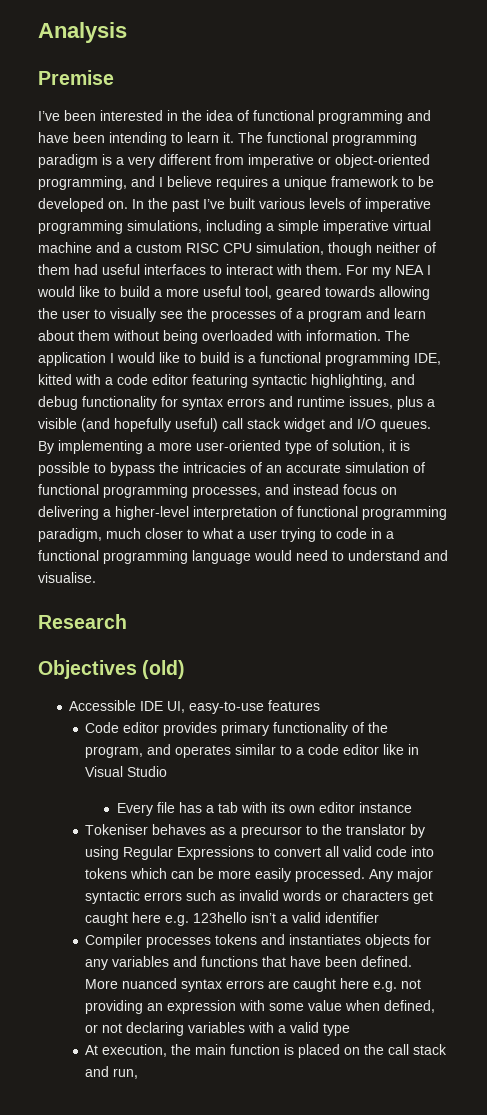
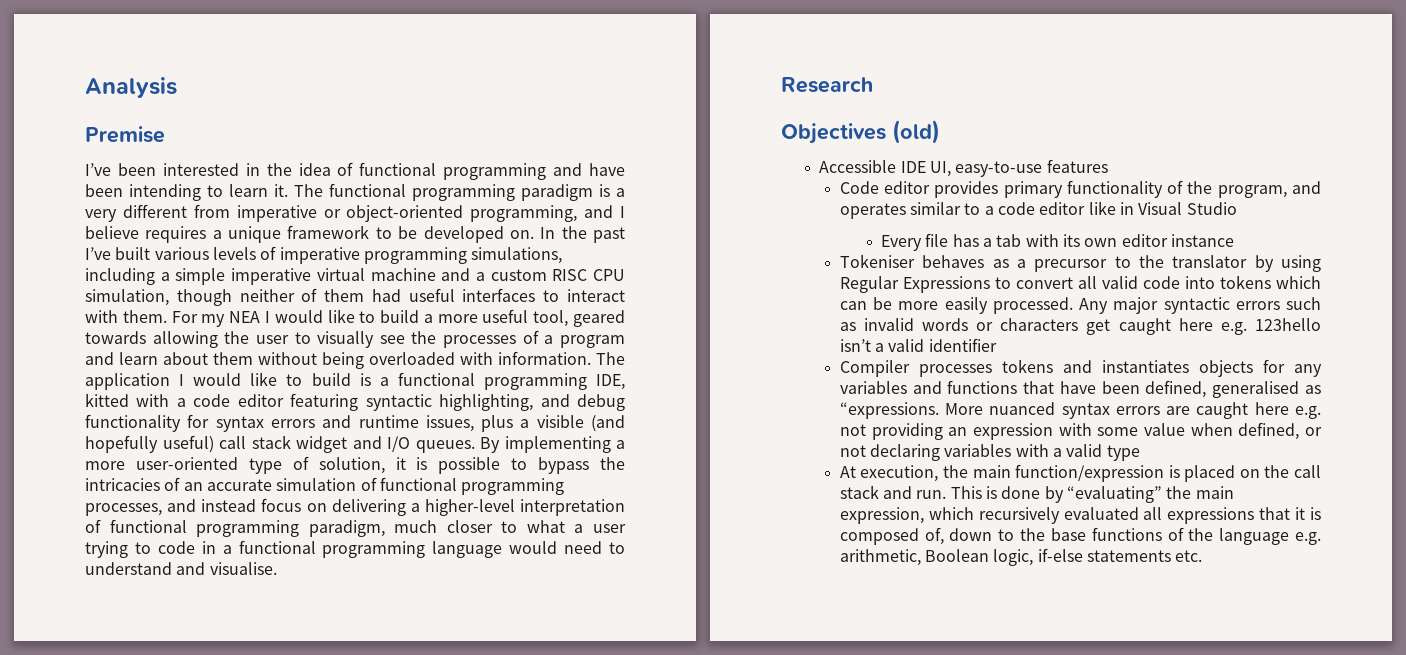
- Compiler processes tokens and instantiates objects for any variables and functions that have been defined.
+ Compiler processes tokens and instantiates objects for any variables and functions that have been defined, generalised as “expressions.
- At execution, the main function is placed on the call stack and run,
+ At execution, the main function/expression is placed on the call stack and run. This is done by “evaluating” the main expression, which recursively evaluated all expressions that it is composed of, down to the base functions of the language e.g. arithmetic, Boolean logic, if-else statements etc.

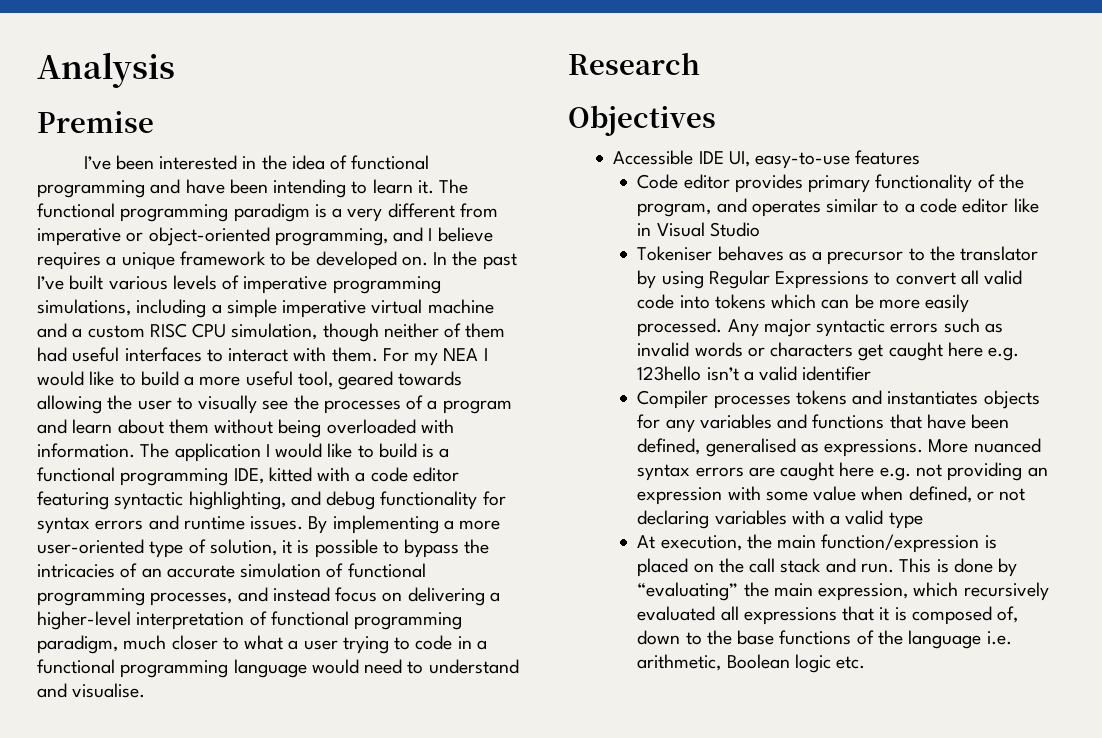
- The application I would like to build is a functional programming IDE, kitted with a code editor featuring syntactic highlighting, and debug functionality for syntax errors and runtime issues, plus a visible (and hopefully useful) call stack widget and I/O queues.
+ The application I would like to build is a functional programming IDE, kitted with a code editor featuring syntactic highlighting, and debug functionality for syntax errors and runtime issues.
- Objectives (old)
+ Objectives
- Every file has a tab with its own editor instance
- Compiler processes tokens and instantiates objects for any variables and functions that have been defined, generalised as “expressions.
+ Compiler processes tokens and instantiates objects for any variables and functions that have been defined, generalised as expressions.
- This is done by “evaluating” the main expression, which recursively evaluated all expressions that it is composed of, down to the base functions of the language e.g. arithmetic, Boolean logic, if-else statements etc.
+ This is done by “evaluating” the main expression, which recursively evaluated all expressions that it is composed of, down to the base functions of the language i.e. arithmetic, Boolean logic etc.

